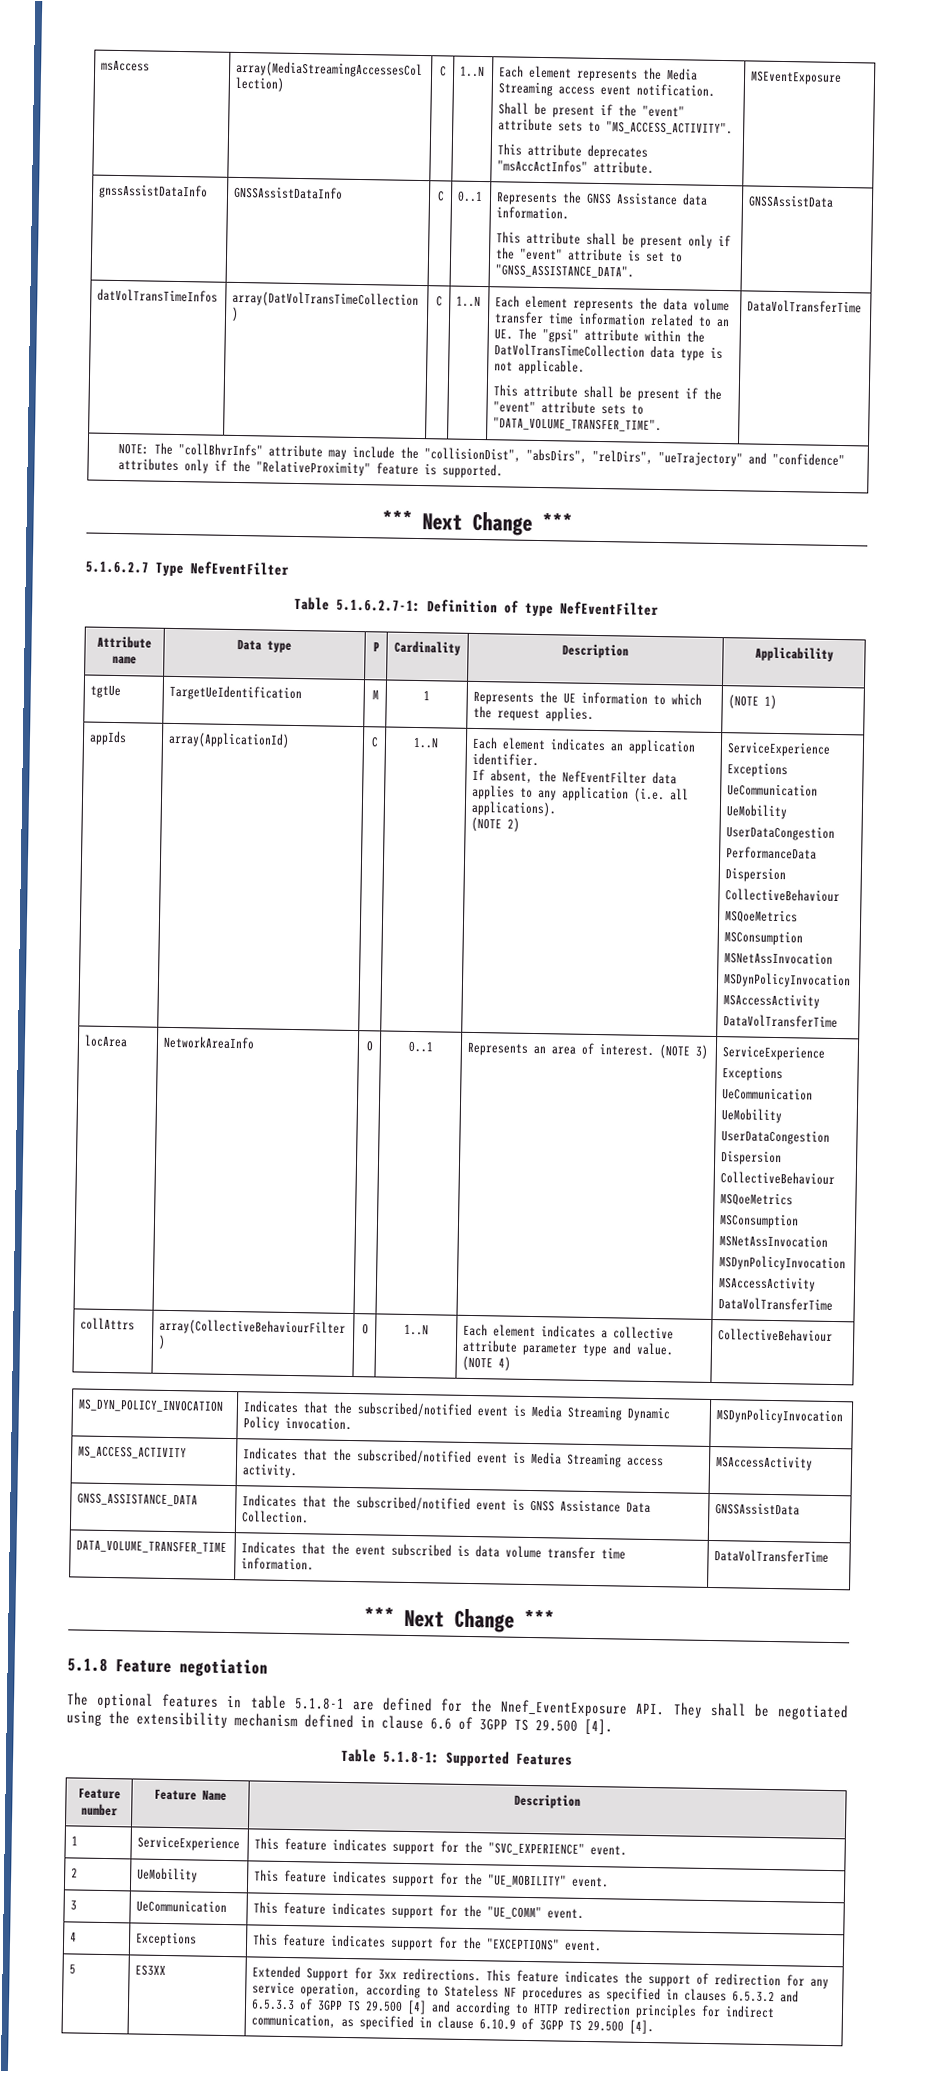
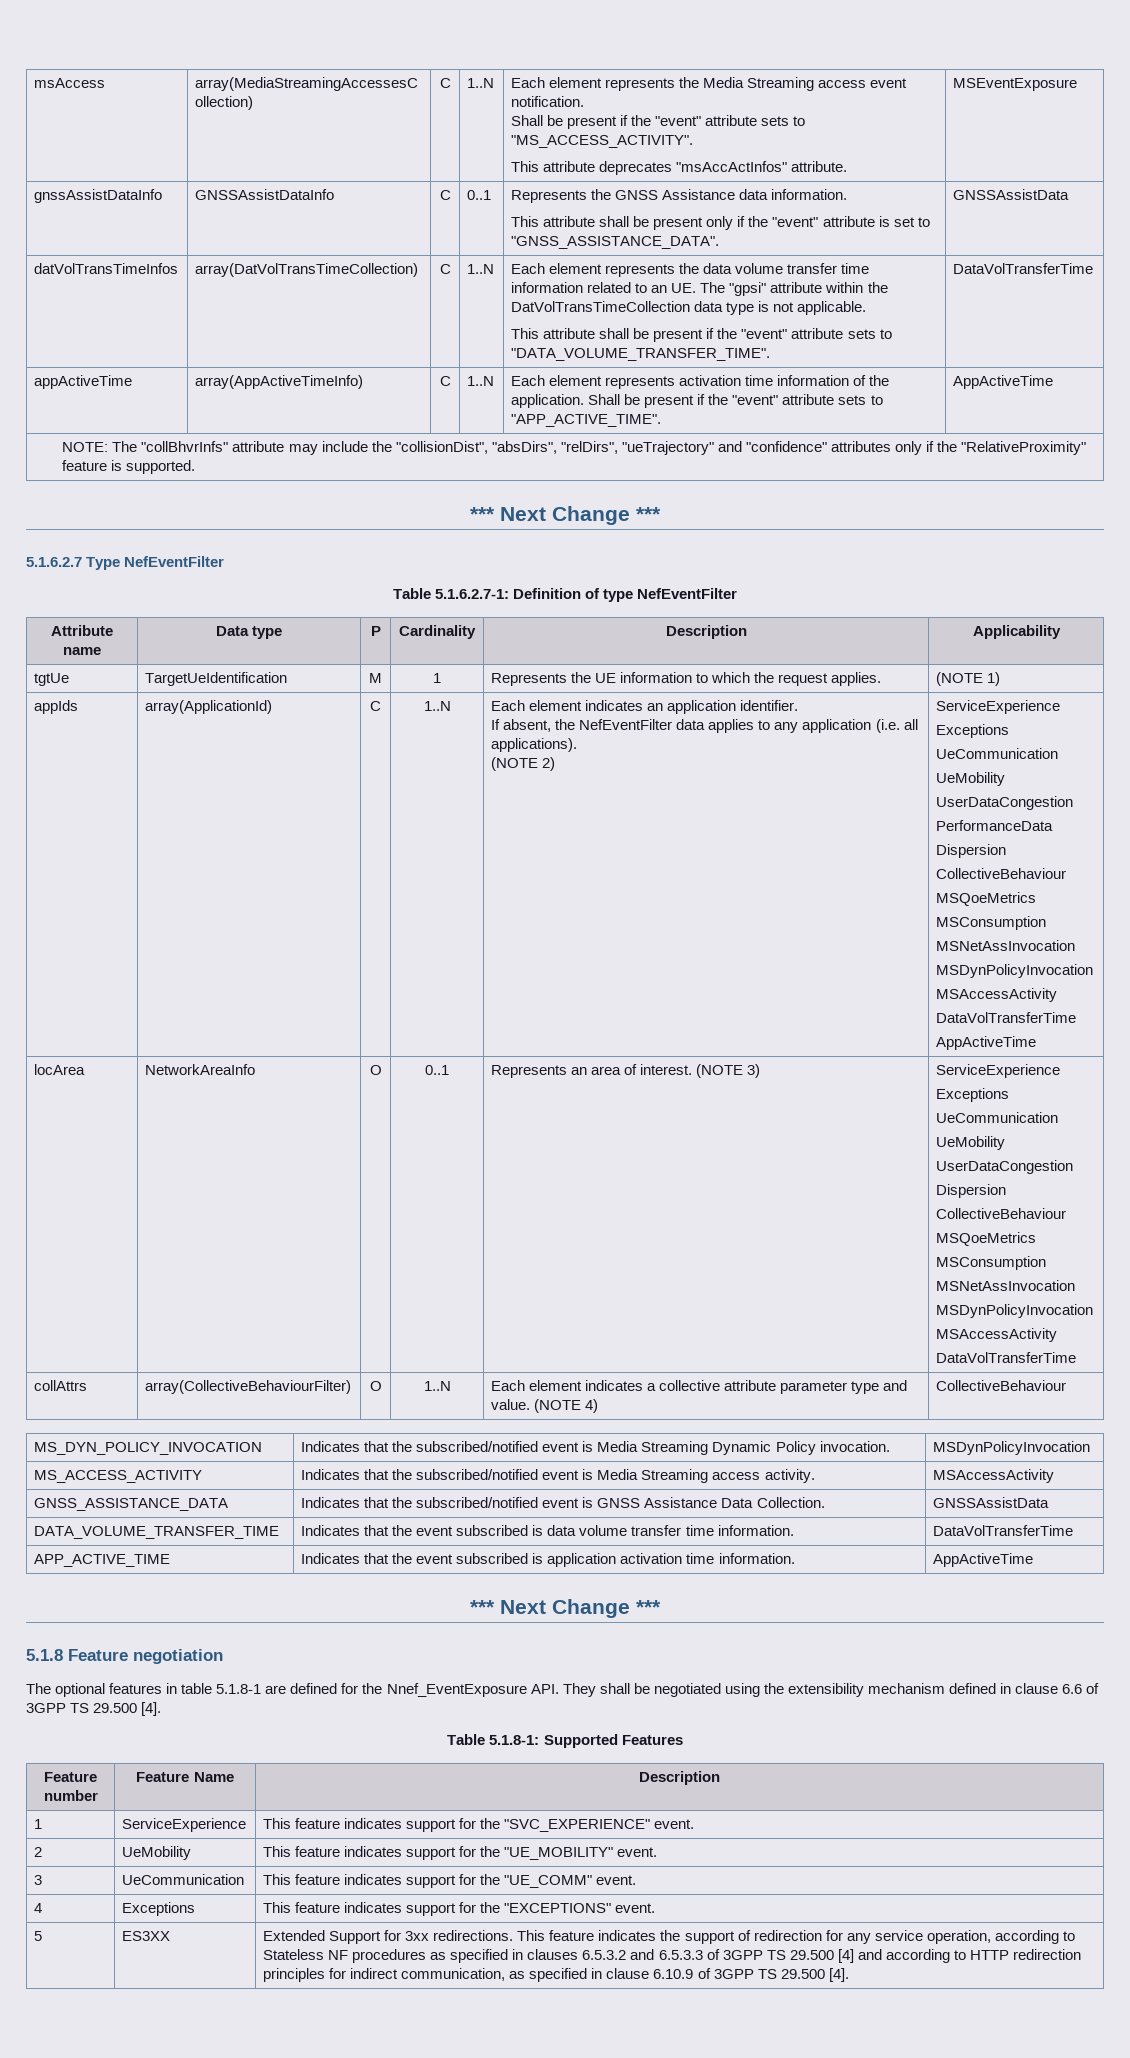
+ appActiveTime | array(AppActiveTimeInfo) | C | 1..N | Each element represents activation time information of the application. Shall be present if the "event" attribute sets to "APP_ACTIVE_TIME". | AppActiveTime
  appIds | array(ApplicationId) | C | 1..N | Each element indicates an application identifier.
  If absent, the NefEventFilter data applies to any application (i.e. all applications).
  (NOTE 2) | ServiceExperience
  Exceptions
  UeCommunication
  UeMobility
  UserDataCongestion
  PerformanceData
  Dispersion
  CollectiveBehaviour
  MSQoeMetrics
  MSConsumption
  MSNetAssInvocation
  MSDynPolicyInvocation
  MSAccessActivity
  DataVolTransferTime
+ AppActiveTime
+ APP_ACTIVE_TIME | Indicates that the event subscribed is application activation time information. | AppActiveTime

